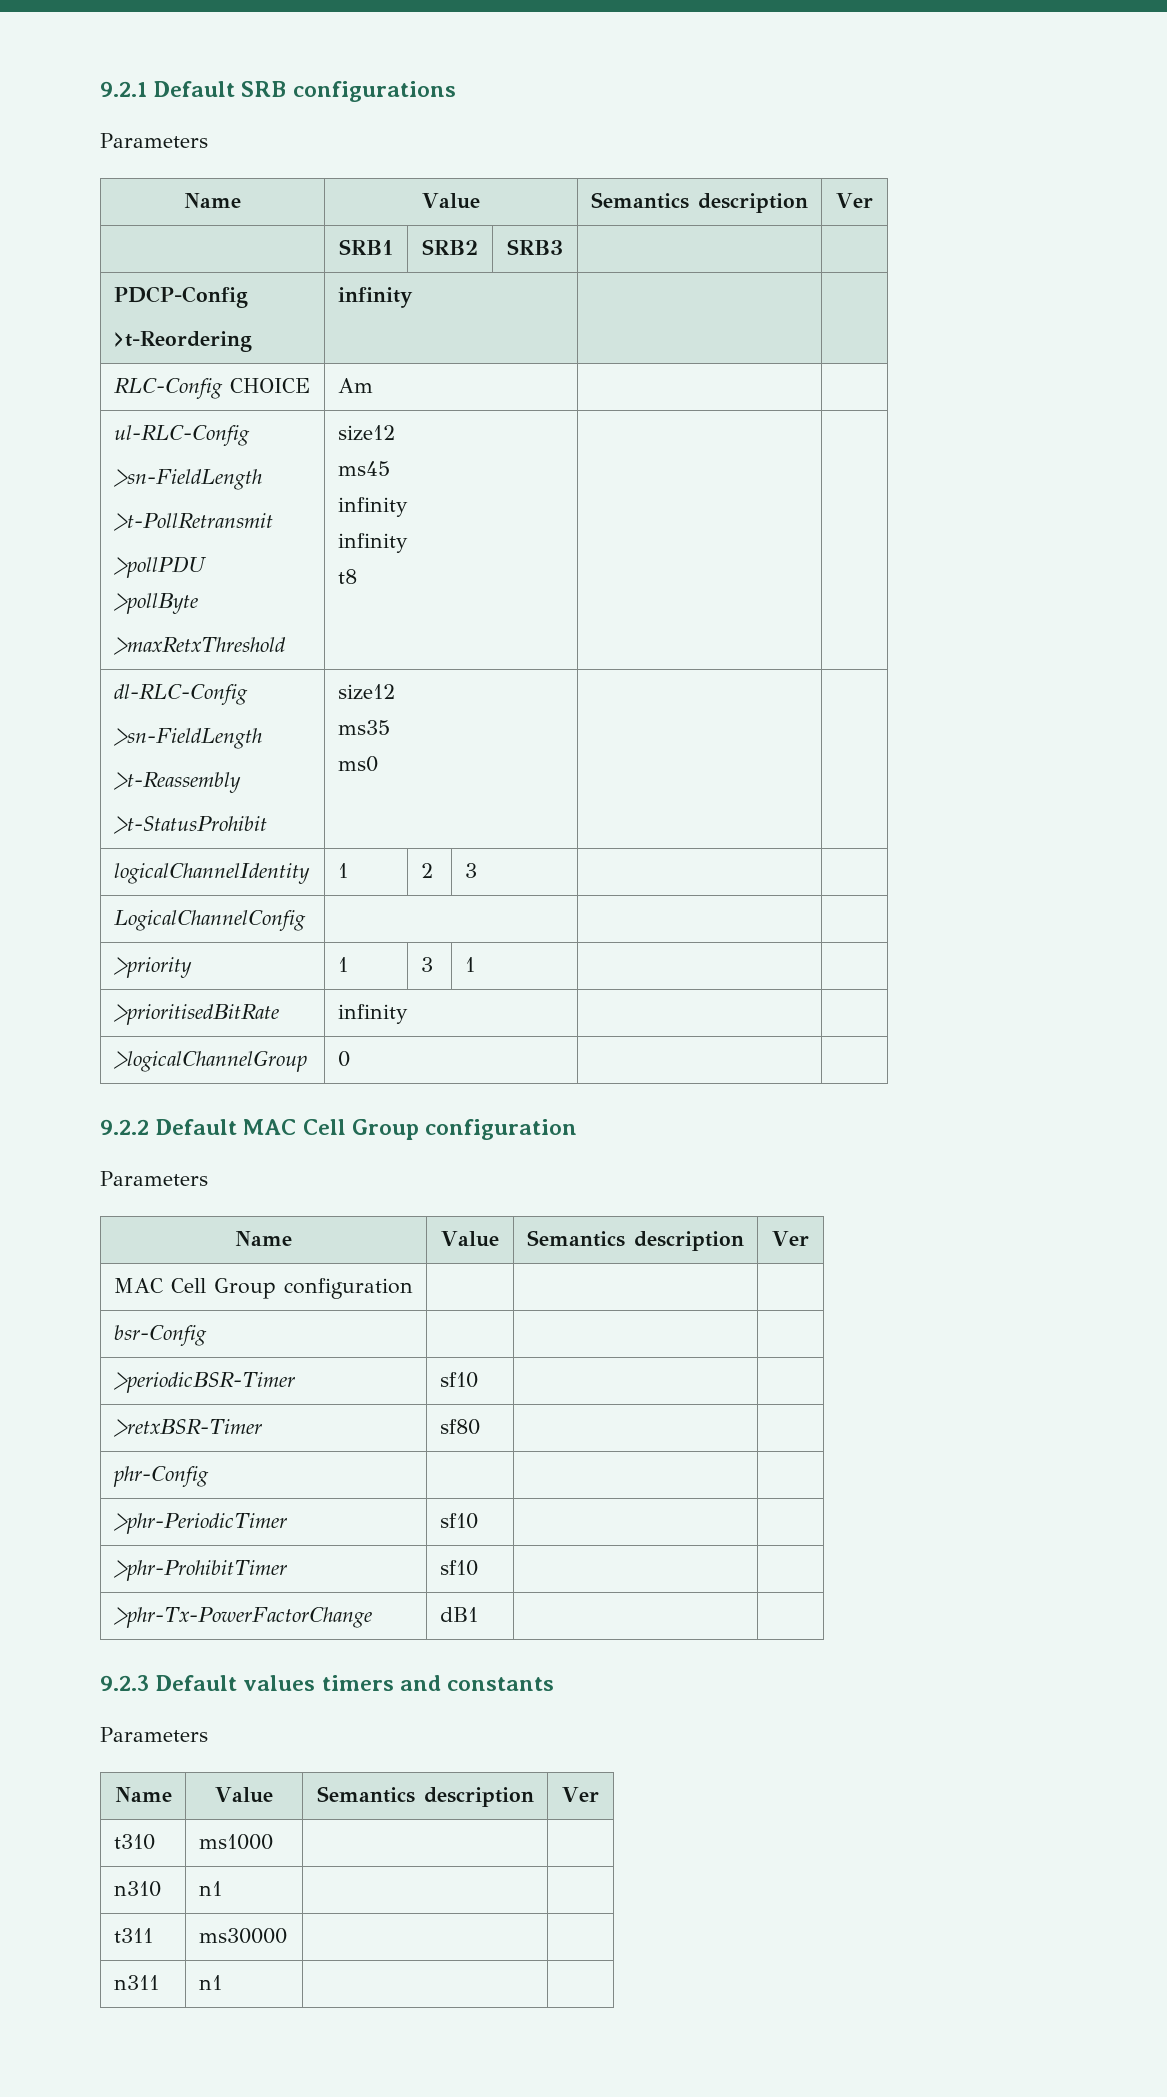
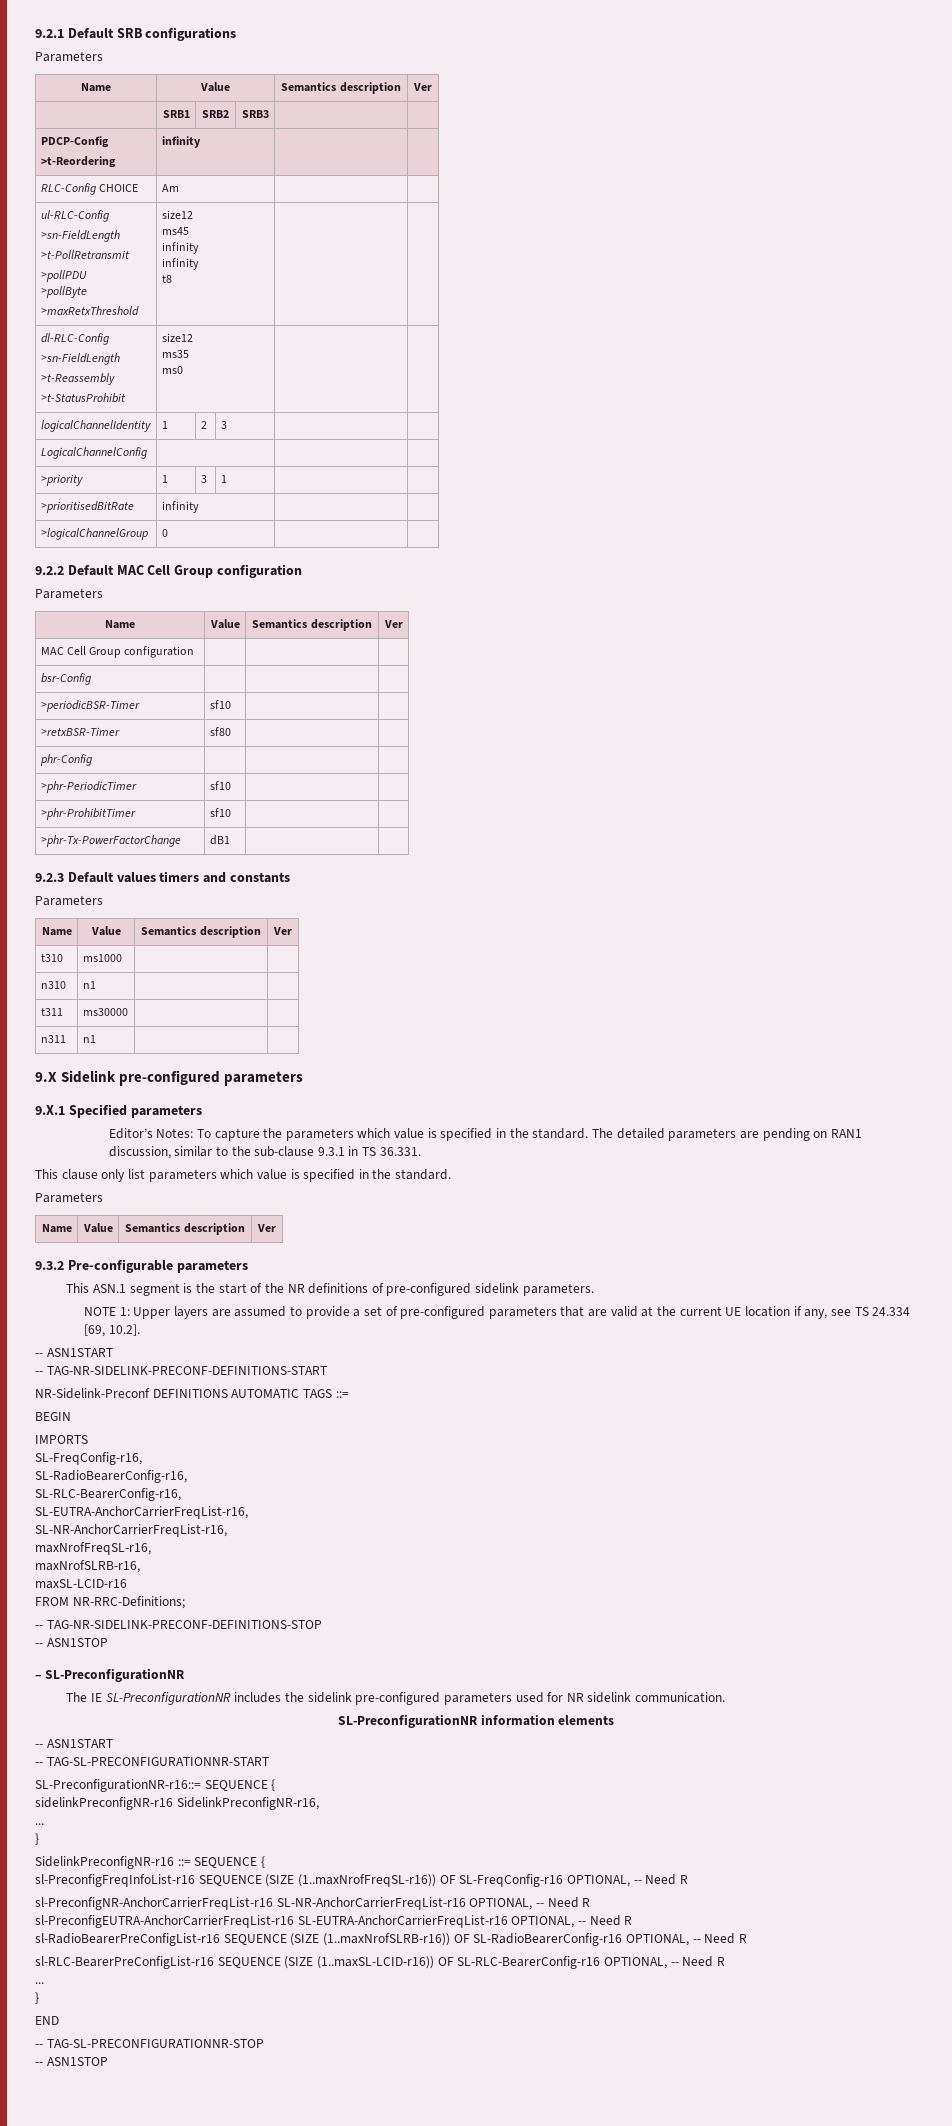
+ 9.X Sidelink pre-configured parameters
+ 9.X.1 Specified parameters
+ Editor’s Notes: To capture the parameters which value is specified in the standard. The detailed parameters are pending on RAN1 discussion, similar to the sub-clause 9.3.1 in TS 36.331.
+ This clause only list parameters which value is specified in the standard.
+ Parameters
+ Name | Value | Semantics description | Ver
+ 9.3.2 Pre-configurable parameters
+ This ASN.1 segment is the start of the NR definitions of pre-configured sidelink parameters.
+ NOTE 1: Upper layers are assumed to provide a set of pre-configured parameters that are valid at the current UE location if any, see TS 24.334 [69, 10.2].
+ -- ASN1START
+ -- TAG-NR-SIDELINK-PRECONF-DEFINITIONS-START
+ NR-Sidelink-Preconf DEFINITIONS AUTOMATIC TAGS ::=
+ BEGIN
+ IMPORTS
+ SL-FreqConfig-r16,
+ SL-RadioBearerConfig-r16,
+ SL-RLC-BearerConfig-r16,
+ SL-EUTRA-AnchorCarrierFreqList-r16,
+ SL-NR-AnchorCarrierFreqList-r16,
+ maxNrofFreqSL-r16,
+ maxNrofSLRB-r16,
+ maxSL-LCID-r16
+ FROM NR-RRC-Definitions;
+ -- TAG-NR-SIDELINK-PRECONF-DEFINITIONS-STOP
+ -- ASN1STOP
+ – SL-PreconfigurationNR
+ The IE SL-PreconfigurationNR includes the sidelink pre-configured parameters used for NR sidelink communication.
+ SL-PreconfigurationNR information elements
+ -- ASN1START
+ -- TAG-SL-PRECONFIGURATIONNR-START
+ SL-PreconfigurationNR-r16::= SEQUENCE {
+ sidelinkPreconfigNR-r16 SidelinkPreconfigNR-r16,
+ ...
+ }
+ SidelinkPreconfigNR-r16 ::= SEQUENCE {
+ sl-PreconfigFreqInfoList-r16 SEQUENCE (SIZE (1..maxNrofFreqSL-r16)) OF SL-FreqConfig-r16 OPTIONAL, -- Need R
+ sl-PreconfigNR-AnchorCarrierFreqList-r16 SL-NR-AnchorCarrierFreqList-r16 OPTIONAL, -- Need R
+ sl-PreconfigEUTRA-AnchorCarrierFreqList-r16 SL-EUTRA-AnchorCarrierFreqList-r16 OPTIONAL, -- Need R
+ sl-RadioBearerPreConfigList-r16 SEQUENCE (SIZE (1..maxNrofSLRB-r16)) OF SL-RadioBearerConfig-r16 OPTIONAL, -- Need R
+ sl-RLC-BearerPreConfigList-r16 SEQUENCE (SIZE (1..maxSL-LCID-r16)) OF SL-RLC-BearerConfig-r16 OPTIONAL, -- Need R
+ ...
+ }
+ END
+ -- TAG-SL-PRECONFIGURATIONNR-STOP
+ -- ASN1STOP

